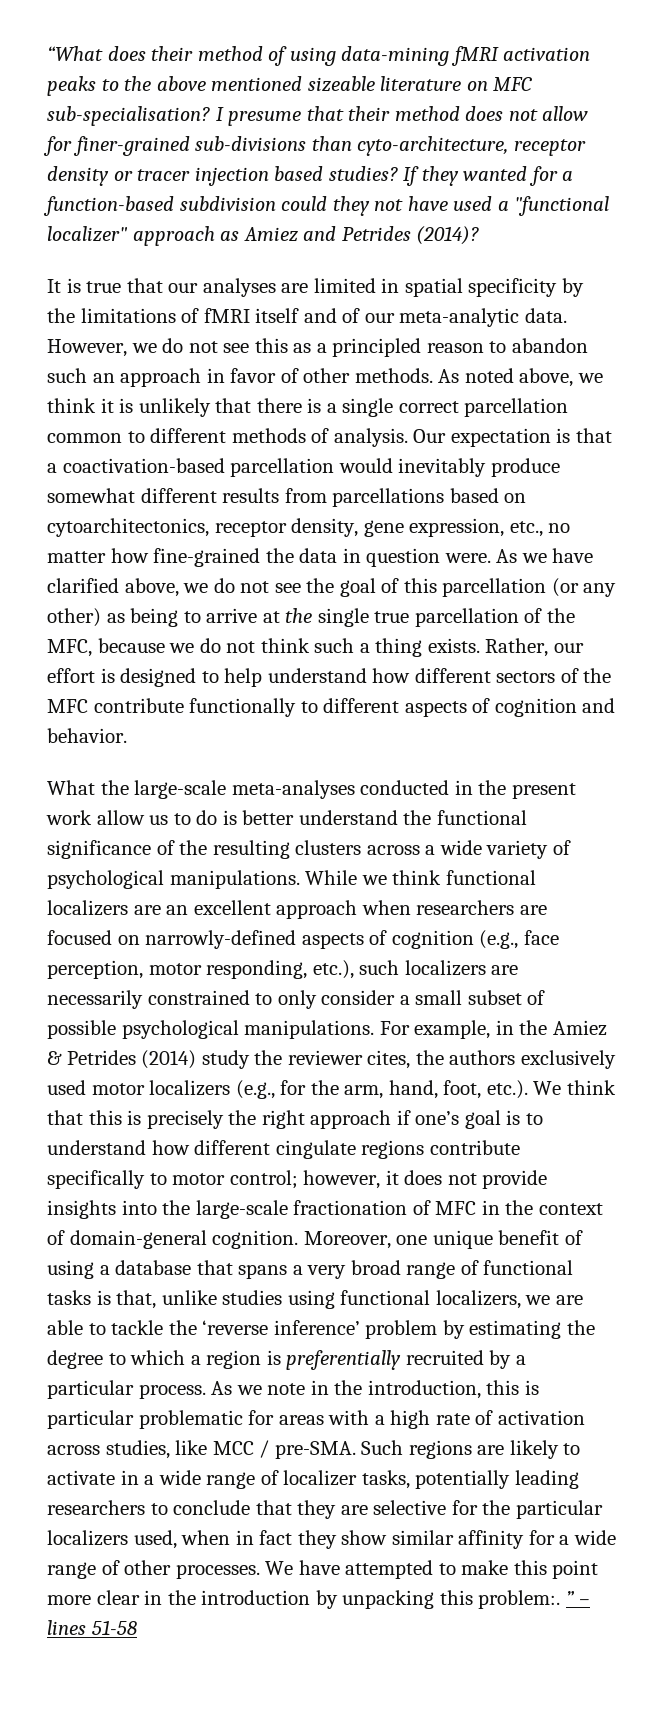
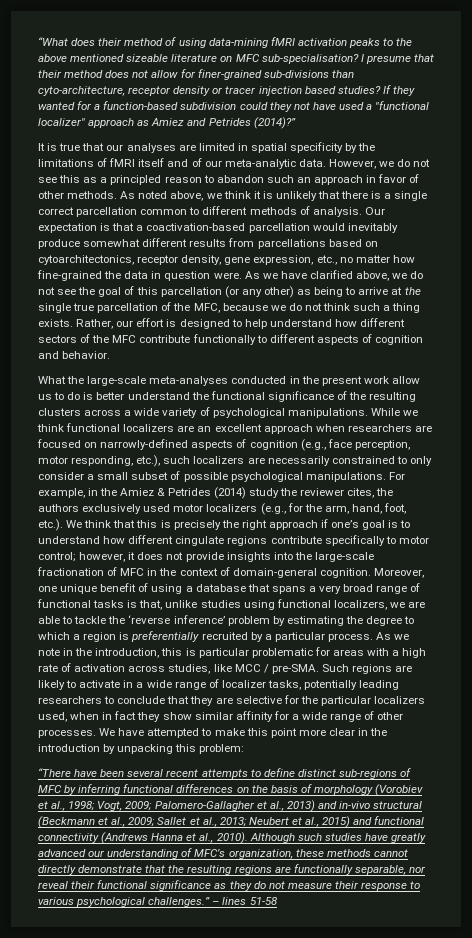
- If they wanted for a function-based subdivision could they not have used a "functional localizer" approach as Amiez and Petrides (2014)?
+ If they wanted for a function-based subdivision could they not have used a "functional localizer" approach as Amiez and Petrides (2014)?”
- We have attempted to make this point more clear in the introduction by unpacking this problem:. ” – lines 51-58
+ We have attempted to make this point more clear in the introduction by unpacking this problem:
+ “There have been several recent attempts to define distinct sub-regions of MFC by inferring functional differences on the basis of morphology (Vorobiev et al., 1998; Vogt, 2009; Palomero-Gallagher et al., 2013) and in-vivo structural (Beckmann et al., 2009; Sallet et al., 2013; Neubert et al., 2015) and functional connectivity (Andrews Hanna et al., 2010). Although such studies have greatly advanced our understanding of MFC’s organization, these methods cannot directly demonstrate that the resulting regions are functionally separable, nor reveal their functional significance as they do not measure their response to various psychological challenges.” – lines 51-58

